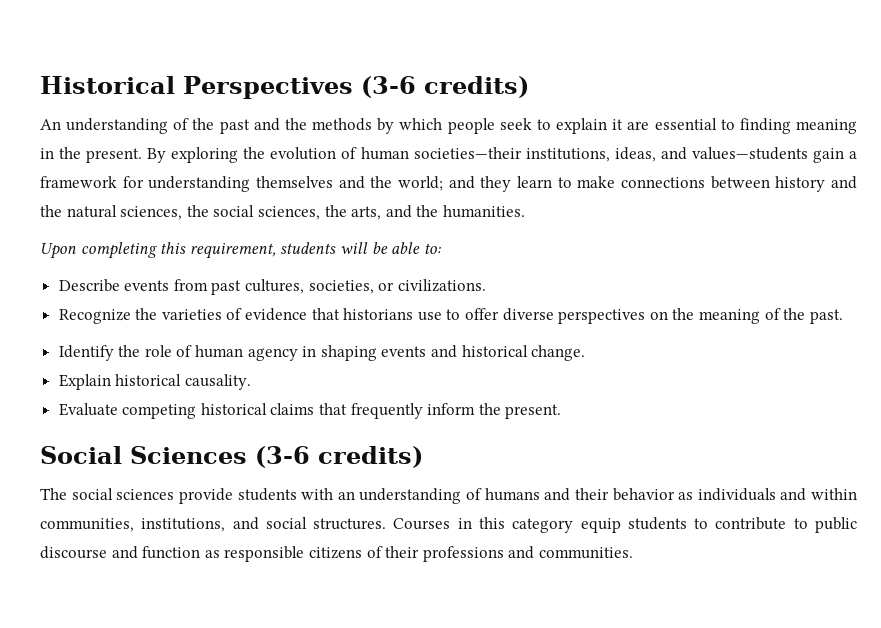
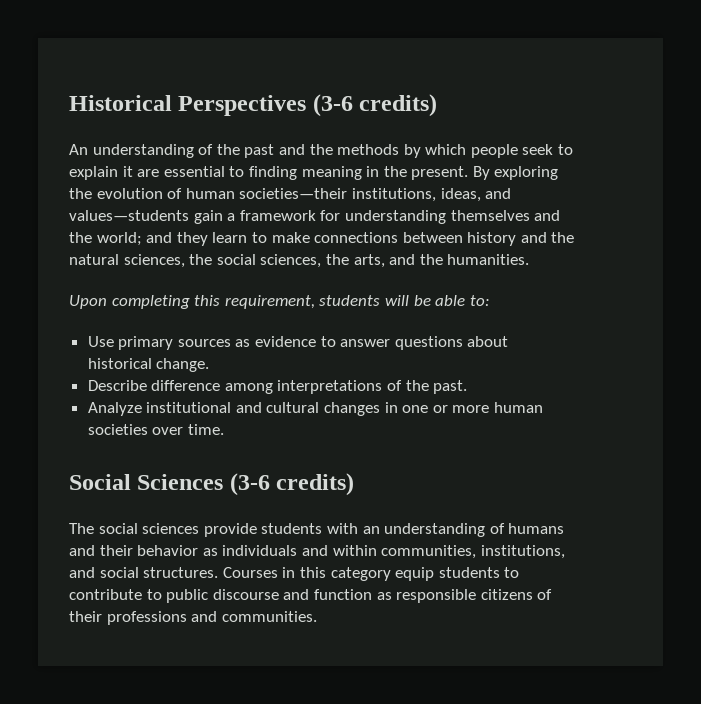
- Describe events from past cultures, societies, or civilizations.
- Recognize the varieties of evidence that historians use to offer diverse perspectives on the meaning of the past.
- Identify the role of human agency in shaping events and historical change.
- Explain historical causality.
- Evaluate competing historical claims that frequently inform the present.
+ Use primary sources as evidence to answer questions about historical change.
+ Describe difference among interpretations of the past.
+ Analyze institutional and cultural changes in one or more human societies over time.

